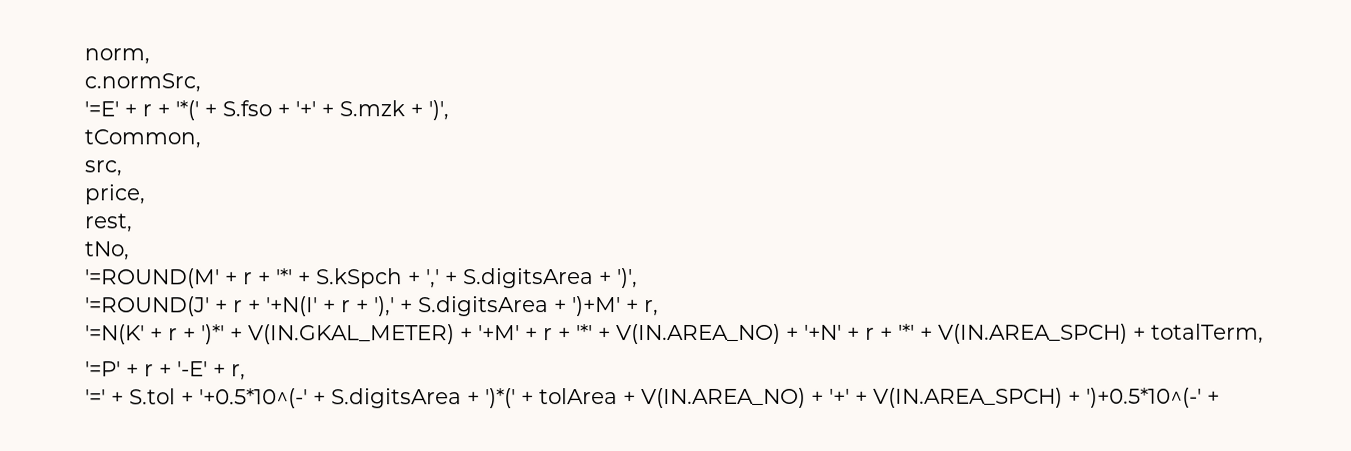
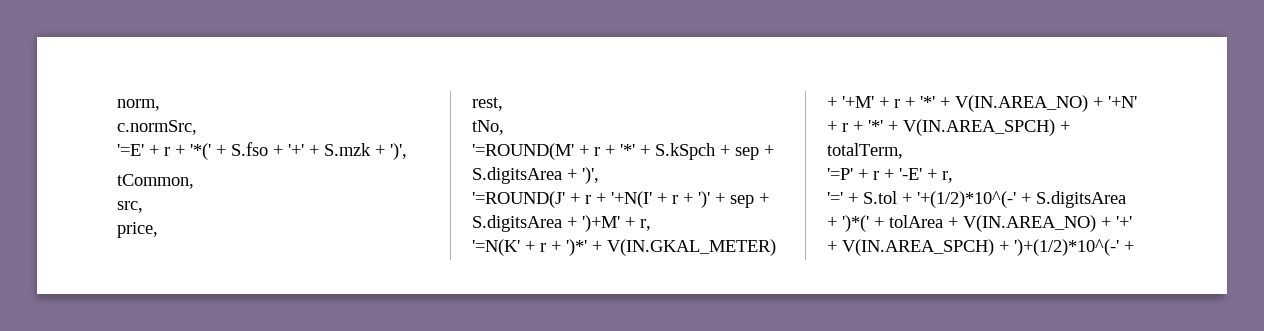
- '=ROUND(M' + r + '*' + S.kSpch + ',' + S.digitsArea + ')',
+ '=ROUND(M' + r + '*' + S.kSpch + sep + S.digitsArea + ')',
- '=ROUND(J' + r + '+N(I' + r + '),' + S.digitsArea + ')+M' + r,
+ '=ROUND(J' + r + '+N(I' + r + ')' + sep + S.digitsArea + ')+M' + r,
- '=' + S.tol + '+0.5*10^(-' + S.digitsArea + ')*(' + tolArea + V(IN.AREA_NO) + '+' + V(IN.AREA_SPCH) + ')+0.5*10^(-' +
+ '=' + S.tol + '+(1/2)*10^(-' + S.digitsArea + ')*(' + tolArea + V(IN.AREA_NO) + '+' + V(IN.AREA_SPCH) + ')+(1/2)*10^(-' +

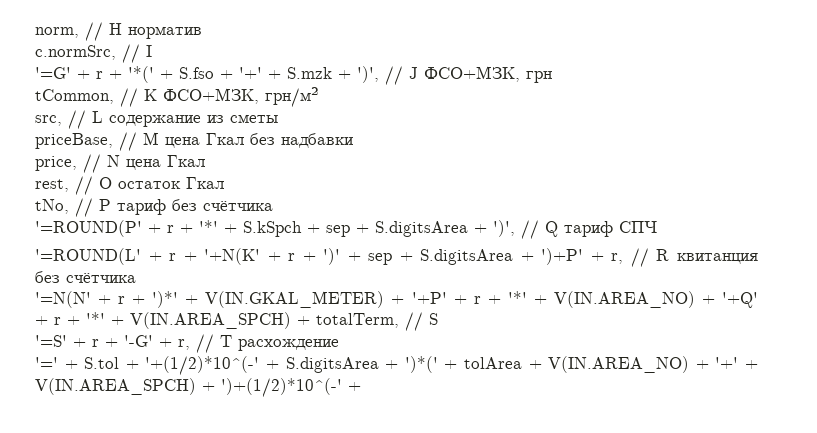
- norm,
- c.normSrc,
- '=E' + r + '*(' + S.fso + '+' + S.mzk + ')',
- tCommon,
- src,
- price,
- rest,
- tNo,
- '=ROUND(M' + r + '*' + S.kSpch + sep + S.digitsArea + ')',
- '=ROUND(J' + r + '+N(I' + r + ')' + sep + S.digitsArea + ')+M' + r,
- '=N(K' + r + ')*' + V(IN.GKAL_METER) + '+M' + r + '*' + V(IN.AREA_NO) + '+N' + r + '*' + V(IN.AREA_SPCH) + totalTerm,
- '=P' + r + '-E' + r,
+ norm, // H норматив
+ c.normSrc, // I
+ '=G' + r + '*(' + S.fso + '+' + S.mzk + ')', // J ФСО+МЗК, грн
+ tCommon, // K ФСО+МЗК, грн/м²
+ src, // L содержание из сметы
+ priceBase, // M цена Гкал без надбавки
+ price, // N цена Гкал
+ rest, // O остаток Гкал
+ tNo, // P тариф без счётчика
+ '=ROUND(P' + r + '*' + S.kSpch + sep + S.digitsArea + ')', // Q тариф СПЧ
+ '=ROUND(L' + r + '+N(K' + r + ')' + sep + S.digitsArea + ')+P' + r, // R квитанция без счётчика
+ '=N(N' + r + ')*' + V(IN.GKAL_METER) + '+P' + r + '*' + V(IN.AREA_NO) + '+Q' + r + '*' + V(IN.AREA_SPCH) + totalTerm, // S
+ '=S' + r + '-G' + r, // T расхождение

